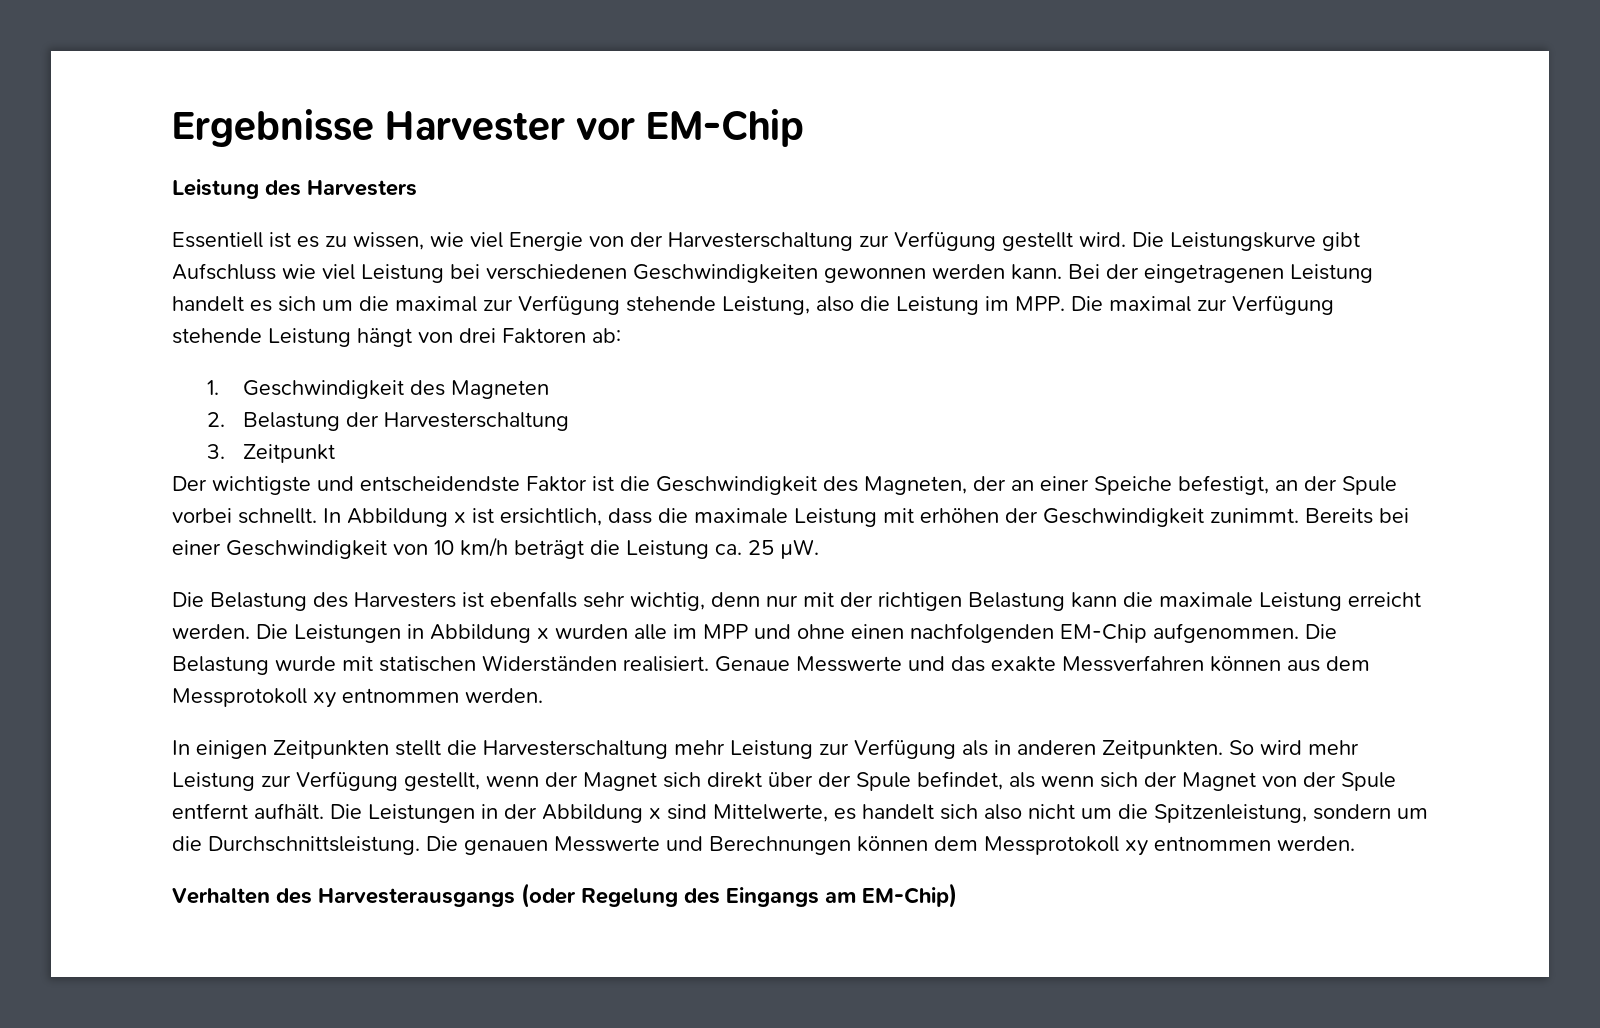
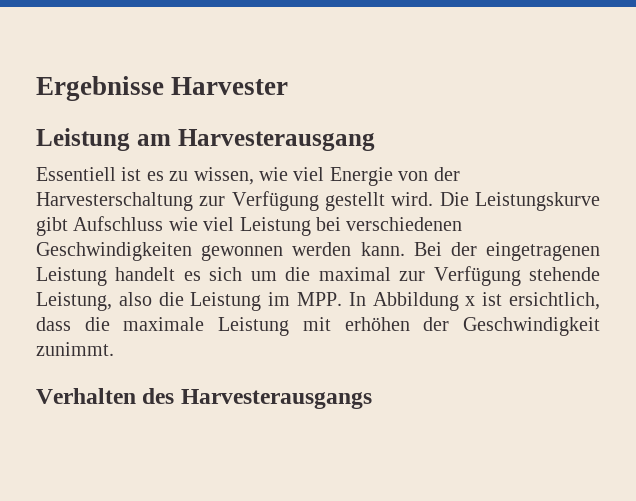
- Ergebnisse Harvester vor EM-Chip
- Leistung des Harvesters
+ Ergebnisse Harvester
+ Leistung am Harvesterausgang
- Bei der eingetragenen Leistung handelt es sich um die maximal zur Verfügung stehende Leistung, also die Leistung im MPP. Die maximal zur Verfügung stehende Leistung hängt von drei Faktoren ab:
- 1. Geschwindigkeit des Magneten
- 2. Belastung der Harvesterschaltung
- 3. Zeitpunkt
- Der wichtigste und entscheidendste Faktor ist die Geschwindigkeit des Magneten, der an einer Speiche befestigt, an der Spule vorbei schnellt. In Abbildung x ist ersichtlich, dass die maximale Leistung mit erhöhen der Geschwindigkeit zunimmt. Bereits bei einer Geschwindigkeit von 10 km/h beträgt die Leistung ca. 25 µW.
- Die Belastung des Harvesters ist ebenfalls sehr wichtig, denn nur mit der richtigen Belastung kann die maximale Leistung erreicht werden. Die Leistungen in Abbildung x wurden alle im MPP und ohne einen nachfolgenden EM-Chip aufgenommen. Die Belastung wurde mit statischen Widerständen realisiert. Genaue Messwerte und das exakte Messverfahren können aus dem Messprotokoll xy entnommen werden.
- In einigen Zeitpunkten stellt die Harvesterschaltung mehr Leistung zur Verfügung als in anderen Zeitpunkten. So wird mehr Leistung zur Verfügung gestellt, wenn der Magnet sich direkt über der Spule befindet, als wenn sich der Magnet von der Spule entfernt aufhält. Die Leistungen in der Abbildung x sind Mittelwerte, es handelt sich also nicht um die Spitzenleistung, sondern um die Durchschnittsleistung. Die genauen Messwerte und Berechnungen können dem Messprotokoll xy entnommen werden.
- Verhalten des Harvesterausgangs (oder Regelung des Eingangs am EM-Chip)
+ Bei der eingetragenen Leistung handelt es sich um die maximal zur Verfügung stehende Leistung, also die Leistung im MPP. In Abbildung x ist ersichtlich, dass die maximale Leistung mit erhöhen der Geschwindigkeit zunimmt.
+ Verhalten des Harvesterausgangs

